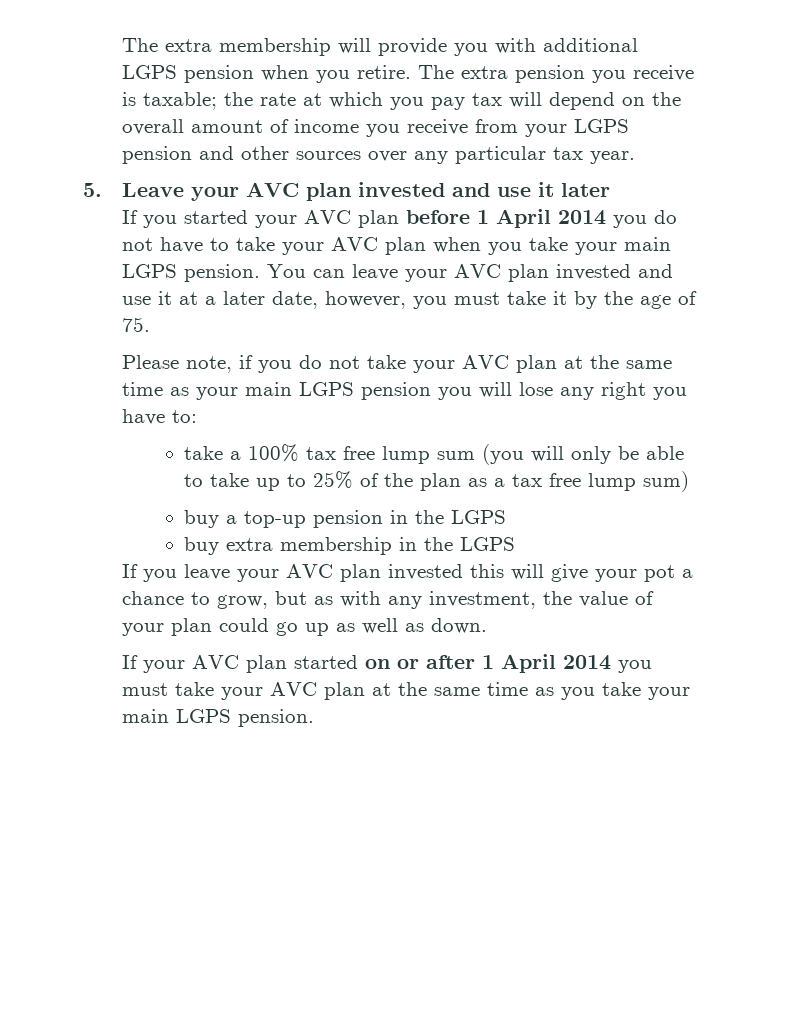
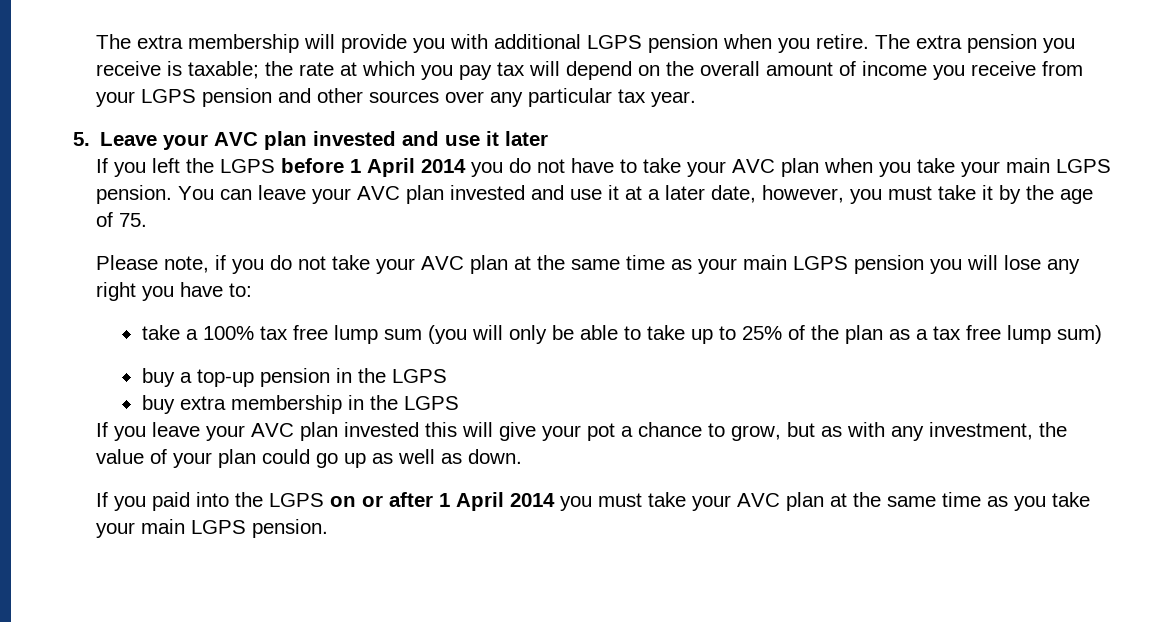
- If you started your AVC plan before 1 April 2014 you do not have to take your AVC plan when you take your main LGPS pension.
+ If you left the LGPS before 1 April 2014 you do not have to take your AVC plan when you take your main LGPS pension.
- If your AVC plan started on or after 1 April 2014 you must take your AVC plan at the same time as you take your main LGPS pension.
+ If you paid into the LGPS on or after 1 April 2014 you must take your AVC plan at the same time as you take your main LGPS pension.

